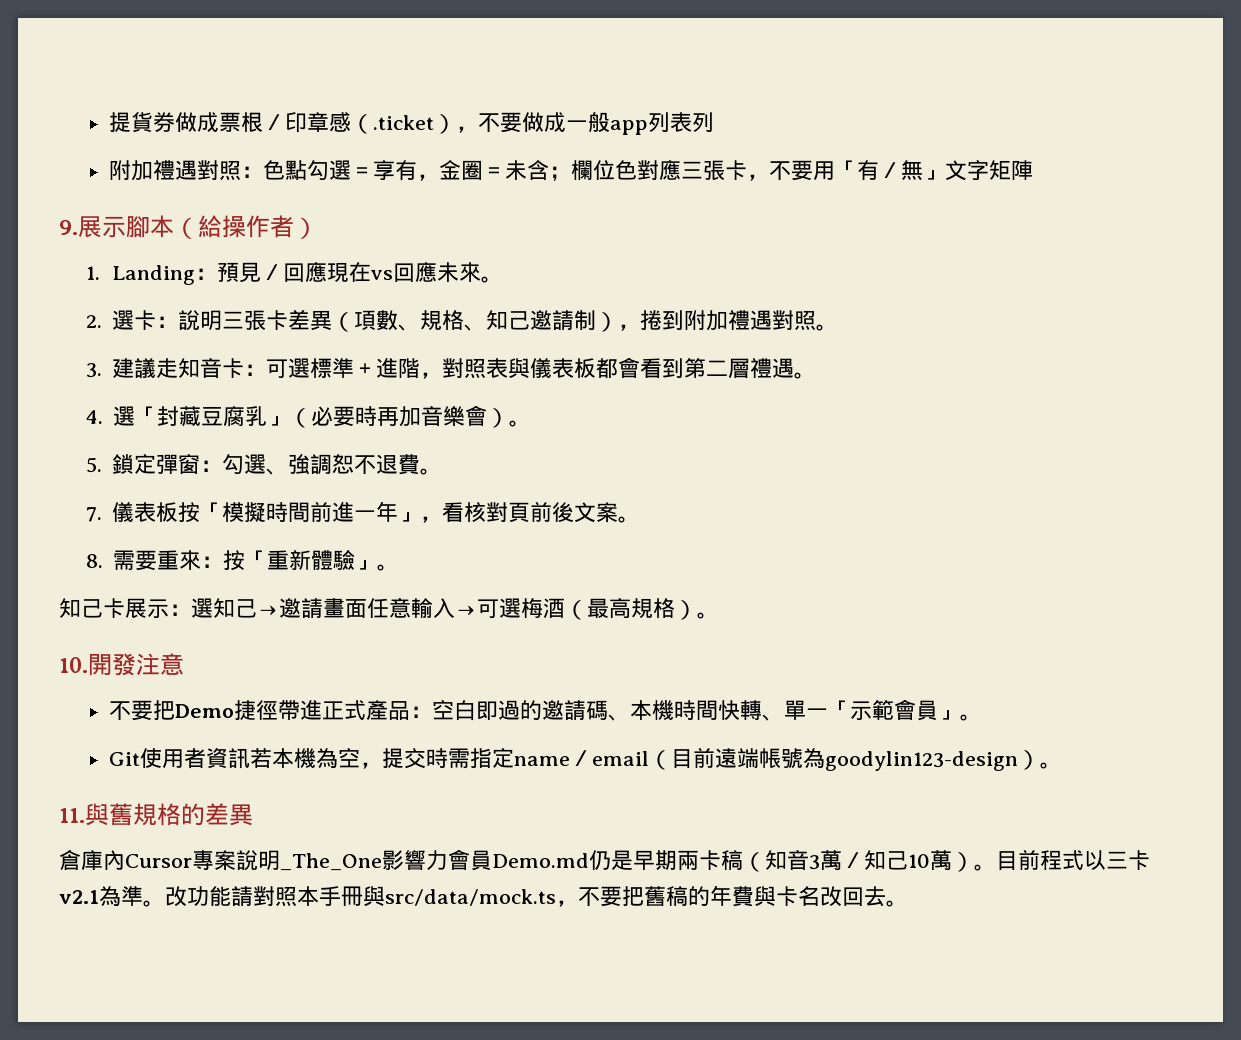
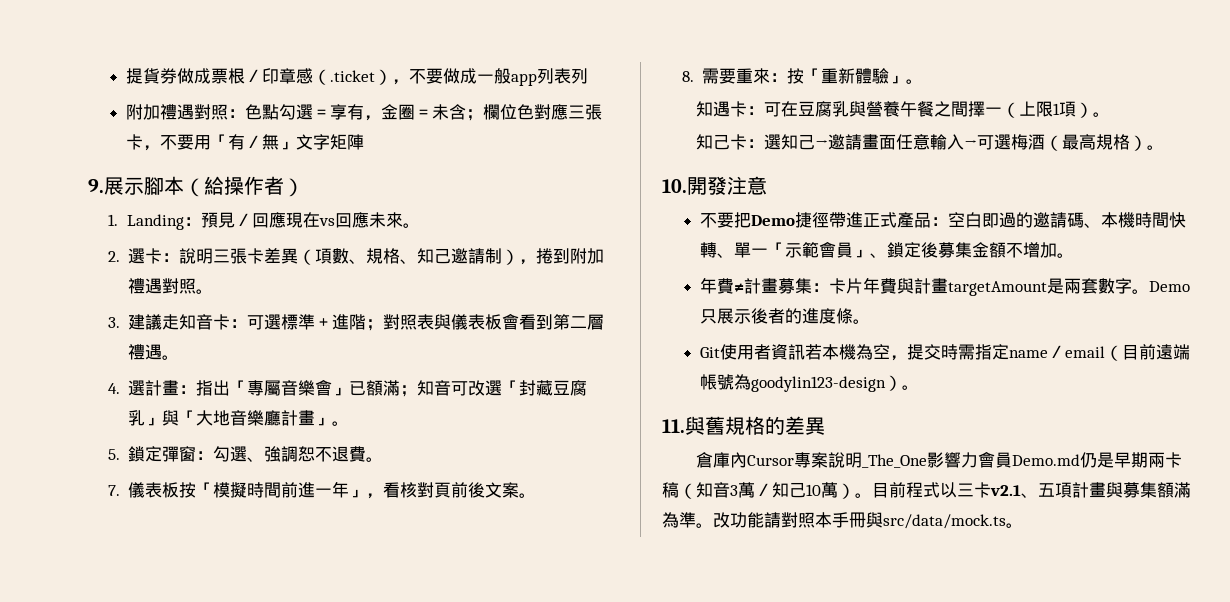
- 3.建議走知音卡：可選標準＋進階，對照表與儀表板都會看到第二層禮遇。
+ 3.建議走知音卡：可選標準＋進階；對照表與儀表板會看到第二層禮遇。
- 4.選「封藏豆腐乳」（必要時再加音樂會）。
+ 4.選計畫：指出「專屬音樂會」已額滿；知音可改選「封藏豆腐乳」與「大地音樂廳計畫」。
+ 知遇卡：可在豆腐乳與營養午餐之間擇一（上限1項）。
- 知己卡展示：選知己→邀請畫面任意輸入→可選梅酒（最高規格）。
+ 知己卡：選知己→邀請畫面任意輸入→可選梅酒（最高規格）。
- 不要把Demo捷徑帶進正式產品：空白即過的邀請碼、本機時間快轉、單一「示範會員」。
+ 不要把Demo捷徑帶進正式產品：空白即過的邀請碼、本機時間快轉、單一「示範會員」、鎖定後募集金額不增加。
+ 年費≠計畫募集：卡片年費與計畫targetAmount是兩套數字。Demo只展示後者的進度條。
- 目前程式以三卡v2.1為準。
+ 目前程式以三卡v2.1、五項計畫與募集額滿為準。
- 改功能請對照本手冊與src/data/mock.ts，不要把舊稿的年費與卡名改回去。
+ 改功能請對照本手冊與src/data/mock.ts。

